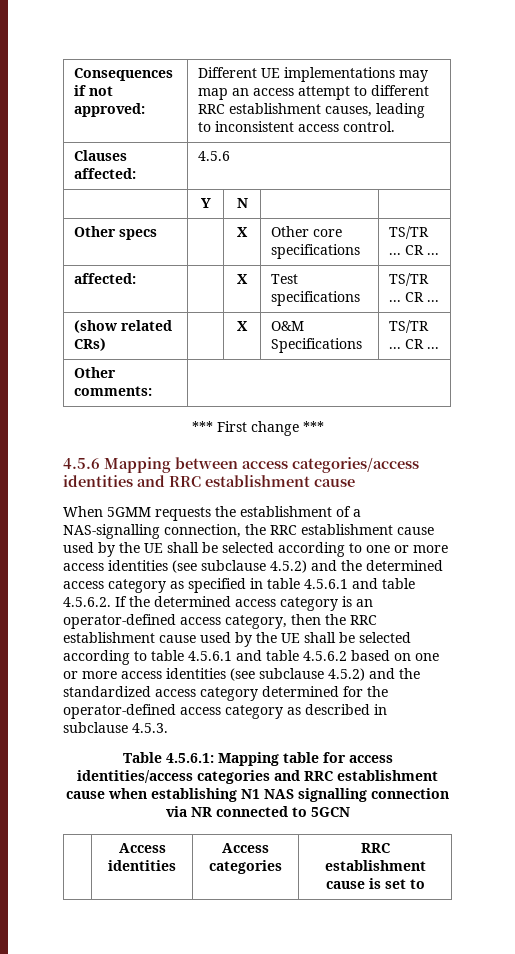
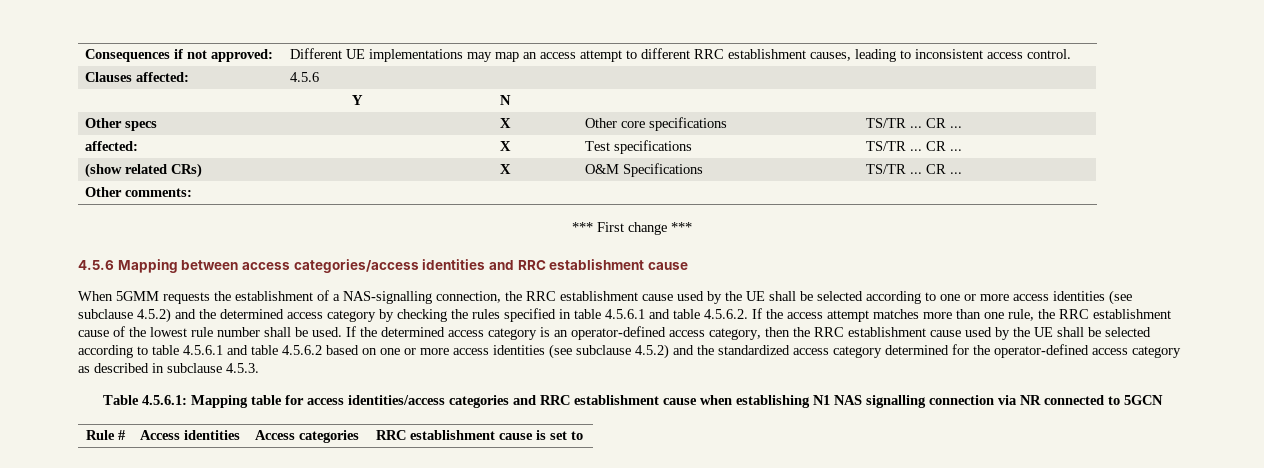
- When 5GMM requests the establishment of a NAS-signalling connection, the RRC establishment cause used by the UE shall be selected according to one or more access identities (see subclause 4.5.2) and the determined access category as specified in table 4.5.6.1 and table 4.5.6.2. If the determined access category is an operator-defined access category, then the RRC establishment cause used by the UE shall be selected according to table 4.5.6.1 and table 4.5.6.2 based on one or more access identities (see subclause 4.5.2) and the standardized access category determined for the operator-defined access category as described in subclause 4.5.3.
+ When 5GMM requests the establishment of a NAS-signalling connection, the RRC establishment cause used by the UE shall be selected according to one or more access identities (see subclause 4.5.2) and the determined access category by checking the rules specified in table 4.5.6.1 and table 4.5.6.2. If the access attempt matches more than one rule, the RRC establishment cause of the lowest rule number shall be used. If the determined access category is an operator-defined access category, then the RRC establishment cause used by the UE shall be selected according to table 4.5.6.1 and table 4.5.6.2 based on one or more access identities (see subclause 4.5.2) and the standardized access category determined for the operator-defined access category as described in subclause 4.5.3.
- | Access identities | Access categories | RRC establishment cause is set to
+ Rule # | Access identities | Access categories | RRC establishment cause is set to

